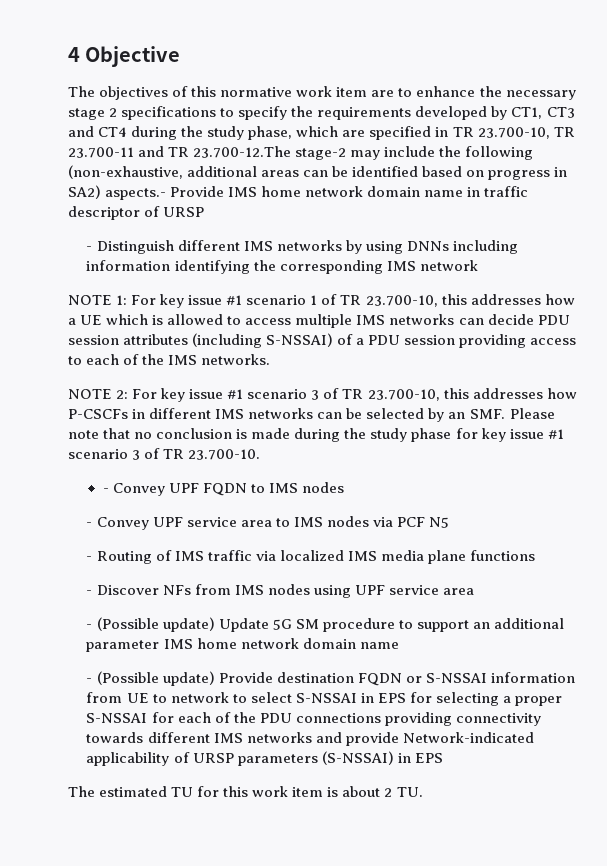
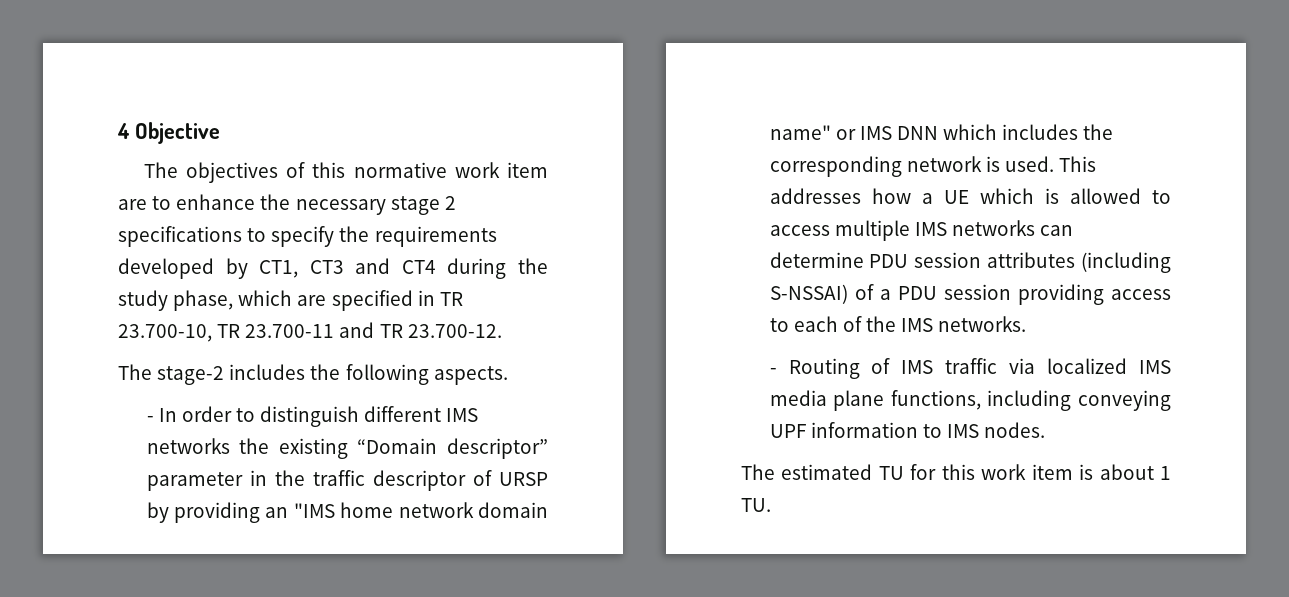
- The objectives of this normative work item are to enhance the necessary stage 2 specifications to specify the requirements developed by CT1, CT3 and CT4 during the study phase, which are specified in TR 23.700-10, TR 23.700-11 and TR 23.700-12.The stage-2 may include the following (non-exhaustive, additional areas can be identified based on progress in SA2) aspects.- Provide IMS home network domain name in traffic descriptor of URSP
- - Distinguish different IMS networks by using DNNs including information identifying the corresponding IMS network
- NOTE 1: For key issue #1 scenario 1 of TR 23.700-10, this addresses how a UE which is allowed to access multiple IMS networks can decide PDU session attributes (including S-NSSAI) of a PDU session providing access to each of the IMS networks.
+ The objectives of this normative work item are to enhance the necessary stage 2 specifications to specify the requirements developed by CT1, CT3 and CT4 during the study phase, which are specified in TR 23.700-10, TR 23.700-11 and TR 23.700-12.
+ The stage-2 includes the following aspects.
+ - In order to distinguish different IMS networks the existing “Domain descriptor” parameter in the traffic descriptor of URSP by providing an "IMS home network domain name" or IMS DNN which includes the corresponding network is used. This addresses how a UE which is allowed to access multiple IMS networks can determine PDU session attributes (including S-NSSAI) of a PDU session providing access to each of the IMS networks.
- NOTE 2: For key issue #1 scenario 3 of TR 23.700-10, this addresses how P-CSCFs in different IMS networks can be selected by an SMF. Please note that no conclusion is made during the study phase for key issue #1 scenario 3 of TR 23.700-10.
- - Convey UPF FQDN to IMS nodes
- - Convey UPF service area to IMS nodes via PCF N5
- - Routing of IMS traffic via localized IMS media plane functions
- - Discover NFs from IMS nodes using UPF service area
- - (Possible update) Update 5G SM procedure to support an additional parameter IMS home network domain name
- - (Possible update) Provide destination FQDN or S-NSSAI information from UE to network to select S-NSSAI in EPS for selecting a proper S-NSSAI for each of the PDU connections providing connectivity towards different IMS networks and provide Network-indicated applicability of URSP parameters (S-NSSAI) in EPS
+ - Routing of IMS traffic via localized IMS media plane functions, including conveying UPF information to IMS nodes.
- The estimated TU for this work item is about 2 TU.
+ The estimated TU for this work item is about 1 TU.

